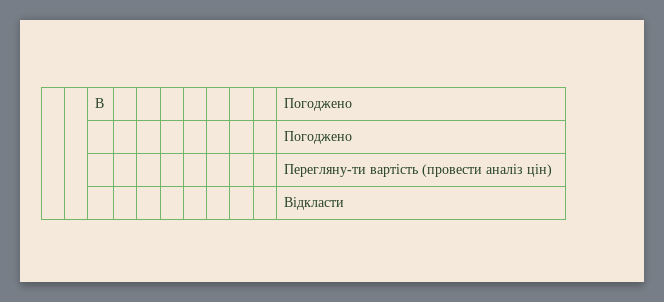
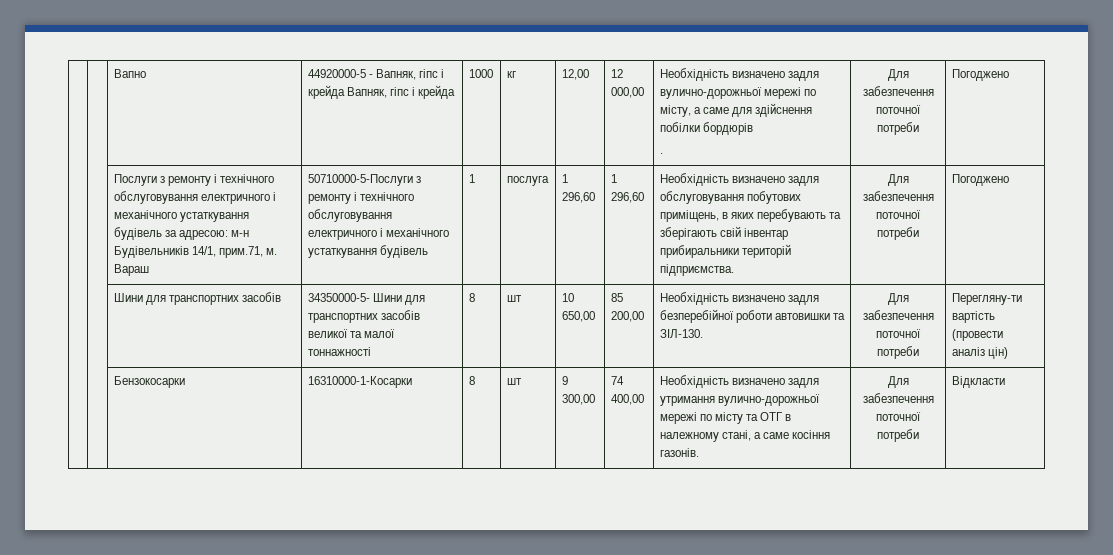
- | | В | | | | | | | | Погоджено
- | | | | | | | | | | Погоджено
- | | | | | | | | | | Перегляну-ти вартість (провести аналіз цін)
+ | | Вапно | 44920000-5 - Вапняк, гіпс і крейда Вапняк, гіпс і крейда | 1000 | кг | 12,00 | 12 000,00 | Необхідність визначено задля вулично-дорожньої мережі по місту, а саме для здійснення побілки бордюрів
+ . | Для забезпечення поточної потреби | Погоджено
+ | | Послуги з ремонту і технічного обслуговування електричного і механічного устаткування будівель за адресою: м-н Будівельників 14/1, прим.71, м. Вараш | 50710000-5-Послуги з ремонту і технічного обслуговування електричного і механічного устаткування будівель | 1 | послуга | 1 296,60 | 1 296,60 | Необхідність визначено задля обслуговування побутових приміщень, в яких перебувають та зберігають свій інвентар прибиральники територій підприємства. | Для забезпечення поточної потреби | Погоджено
+ | | Шини для транспортних засобів | 34350000-5- Шини для транспортних засобів великої та малої тоннажності | 8 | шт | 10 650,00 | 85 200,00 | Необхідність визначено задля безперебійної роботи автовишки та ЗІЛ-130. | Для забезпечення поточної потреби | Перегляну-ти вартість (провести аналіз цін)
- | | | | | | | | | | Відкласти
+ | | Бензокосарки | 16310000-1-Косарки | 8 | шт | 9 300,00 | 74 400,00 | Необхідність визначено задля утримання вулично-дорожньої мережі по місту та ОТГ в належному стані, а саме косіння газонів. | Для забезпечення поточної потреби | Відкласти

